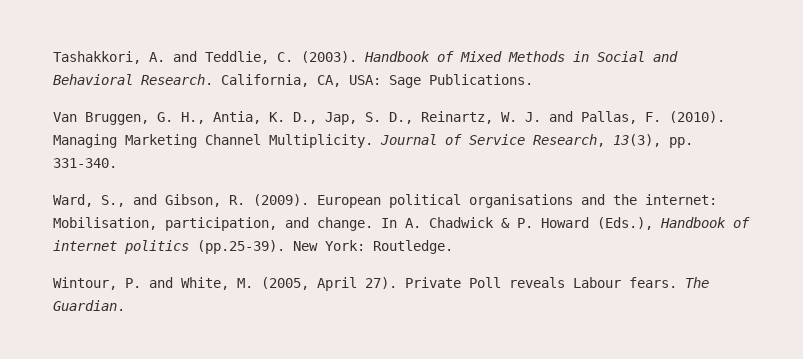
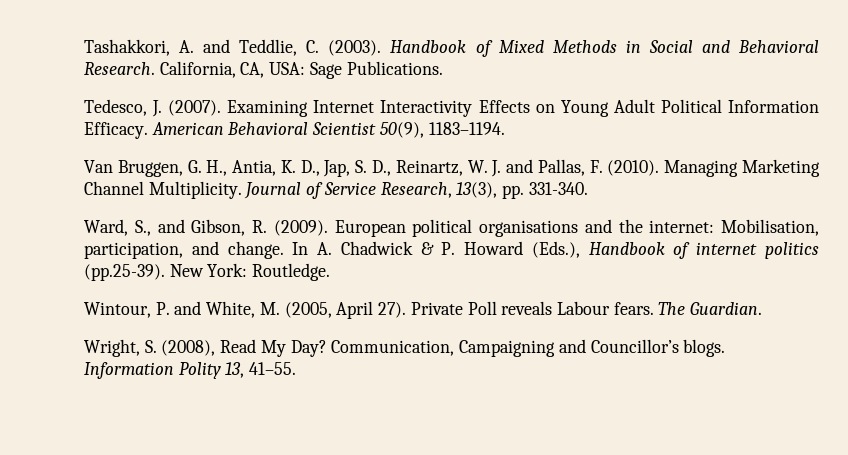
+ Tedesco, J. (2007). Examining Internet Interactivity Effects on Young Adult Political Information Efficacy. American Behavioral Scientist 50(9), 1183–1194.
+ Wright, S. (2008), Read My Day? Communication, Campaigning and Councillor’s blogs. Information Polity 13, 41–55.

